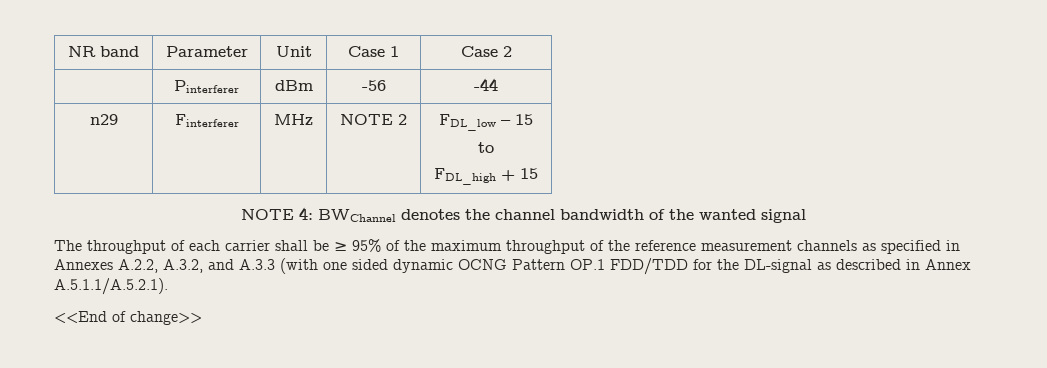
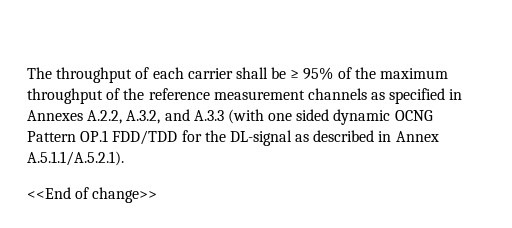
- NR band | Parameter | Unit | Case 1 | Case 2
- | Pinterferer | dBm | -56 | -44
- n29 | Finterferer | MHz | NOTE 2 | FDL_low – 15
- to
- FDL_high + 15
- NOTE 4: BWChannel denotes the channel bandwidth of the wanted signal

